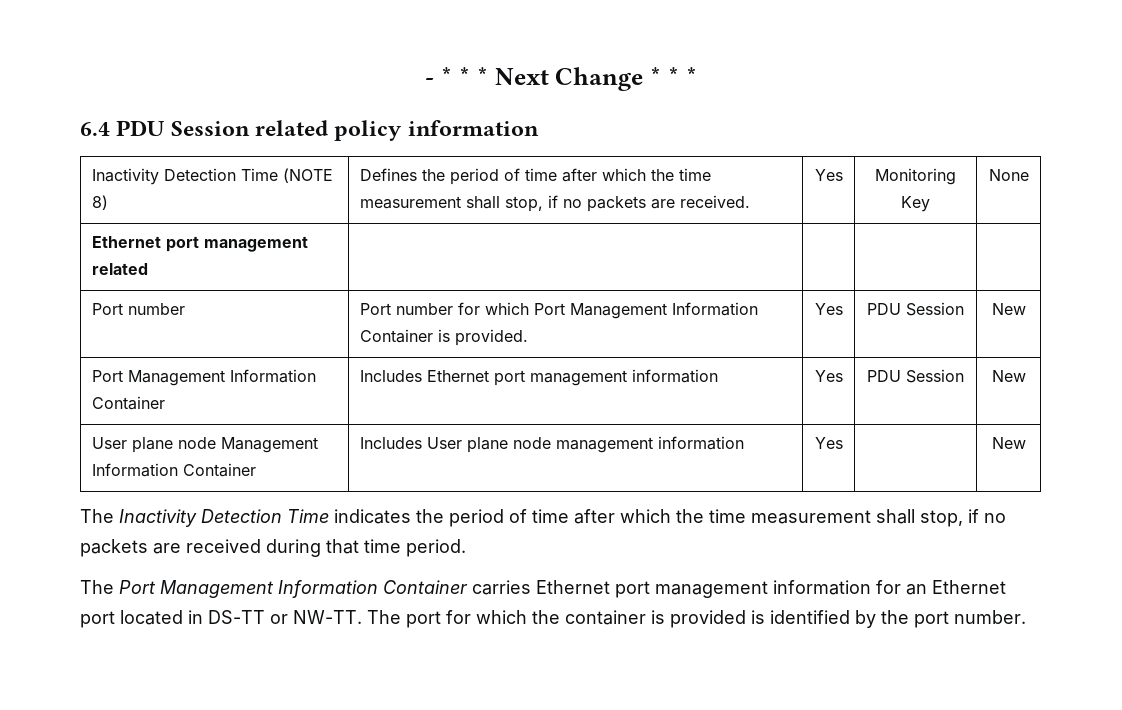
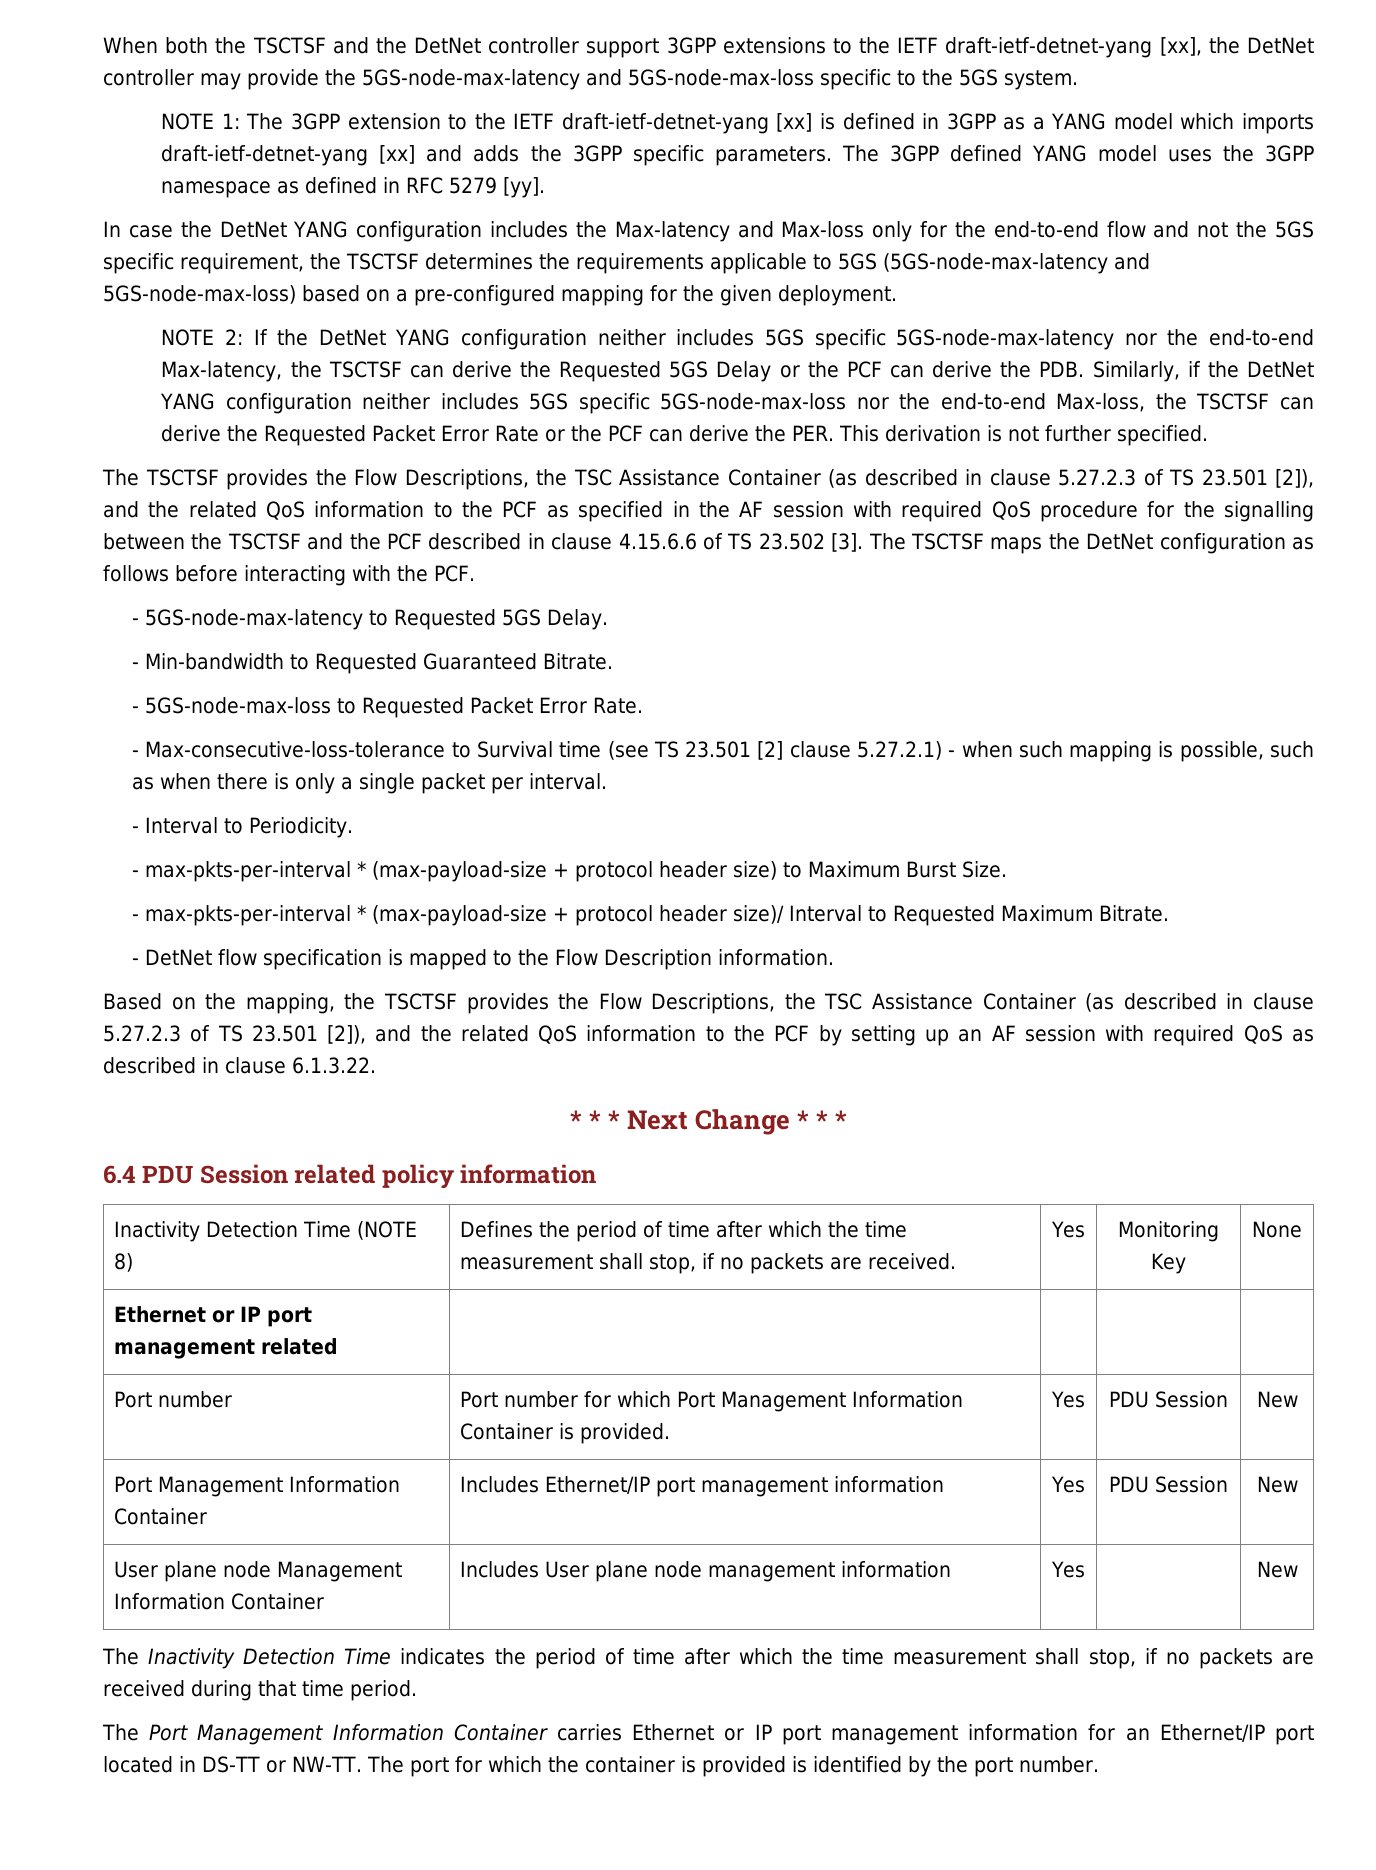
- - * * * Next Change * * *
+ When both the TSCTSF and the DetNet controller support 3GPP extensions to the IETF draft-ietf-detnet-yang [xx], the DetNet controller may provide the 5GS-node-max-latency and 5GS-node-max-loss specific to the 5GS system.
+ NOTE 1: The 3GPP extension to the IETF draft-ietf-detnet-yang [xx] is defined in 3GPP as a YANG model which imports draft-ietf-detnet-yang [xx] and adds the 3GPP specific parameters. The 3GPP defined YANG model uses the 3GPP namespace as defined in RFC 5279 [yy].
+ In case the DetNet YANG configuration includes the Max-latency and Max-loss only for the end-to-end flow and not the 5GS specific requirement, the TSCTSF determines the requirements applicable to 5GS (5GS-node-max-latency and 5GS-node-max-loss) based on a pre-configured mapping for the given deployment.
+ NOTE 2: If the DetNet YANG configuration neither includes 5GS specific 5GS-node-max-latency nor the end-to-end Max-latency, the TSCTSF can derive the Requested 5GS Delay or the PCF can derive the PDB. Similarly, if the DetNet YANG configuration neither includes 5GS specific 5GS-node-max-loss nor the end-to-end Max-loss, the TSCTSF can derive the Requested Packet Error Rate or the PCF can derive the PER. This derivation is not further specified.
+ The TSCTSF provides the Flow Descriptions, the TSC Assistance Container (as described in clause 5.27.2.3 of TS 23.501 [2]), and the related QoS information to the PCF as specified in the AF session with required QoS procedure for the signalling between the TSCTSF and the PCF described in clause 4.15.6.6 of TS 23.502 [3]. The TSCTSF maps the DetNet configuration as follows before interacting with the PCF.
+ - 5GS-node-max-latency to Requested 5GS Delay.
+ - Min-bandwidth to Requested Guaranteed Bitrate.
+ - 5GS-node-max-loss to Requested Packet Error Rate.
+ - Max-consecutive-loss-tolerance to Survival time (see TS 23.501 [2] clause 5.27.2.1) - when such mapping is possible, such as when there is only a single packet per interval.
+ - Interval to Periodicity.
+ - max-pkts-per-interval * (max-payload-size + protocol header size) to Maximum Burst Size.
+ - max-pkts-per-interval * (max-payload-size + protocol header size)/ Interval to Requested Maximum Bitrate.
+ - DetNet flow specification is mapped to the Flow Description information.
+ Based on the mapping, the TSCTSF provides the Flow Descriptions, the TSC Assistance Container (as described in clause 5.27.2.3 of TS 23.501 [2]), and the related QoS information to the PCF by setting up an AF session with required QoS as described in clause 6.1.3.22.
+ * * * Next Change * * *
- Ethernet port management related | | | |
+ Ethernet or IP port management related | | | |
- Port Management Information Container | Includes Ethernet port management information | Yes | PDU Session | New
+ Port Management Information Container | Includes Ethernet/IP port management information | Yes | PDU Session | New
- The Port Management Information Container carries Ethernet port management information for an Ethernet port located in DS-TT or NW-TT.
+ The Port Management Information Container carries Ethernet or IP port management information for an Ethernet/IP port located in DS-TT or NW-TT.

